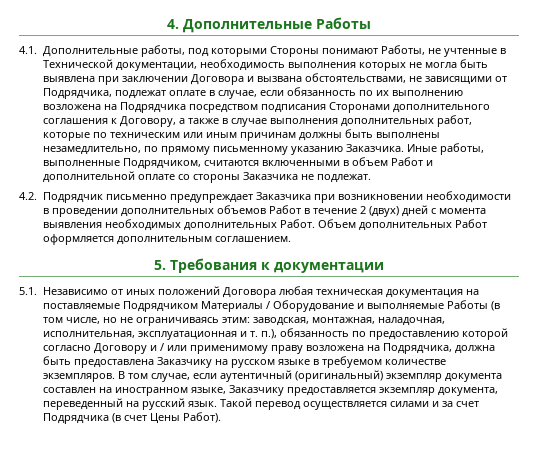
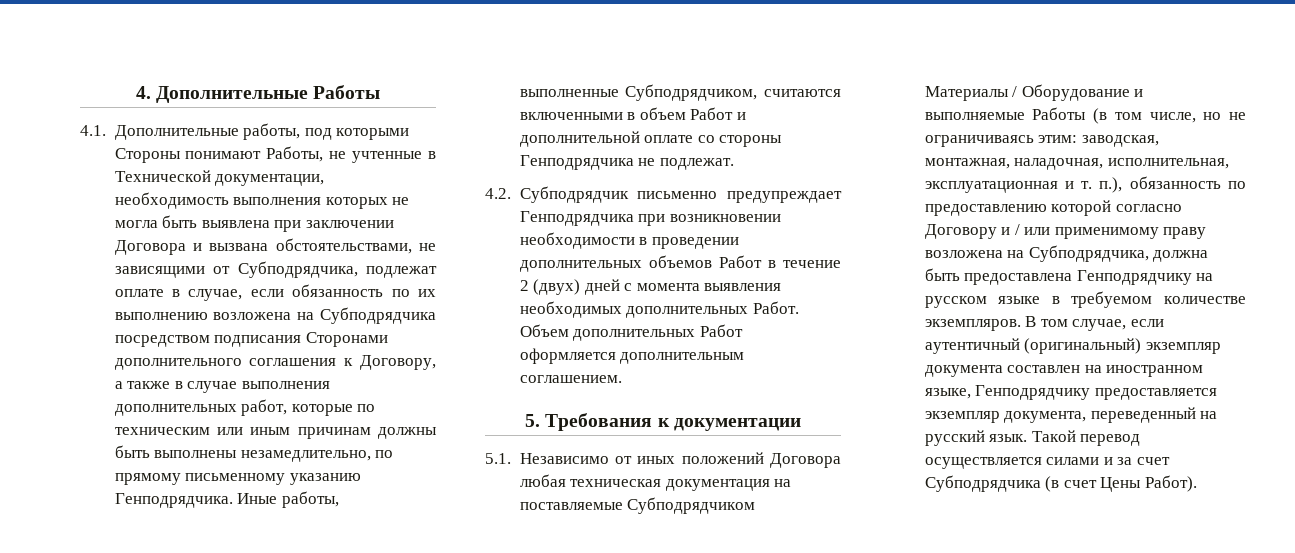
- 4.1. Дополнительные работы, под которыми Стороны понимают Работы, не учтенные в Технической документации, необходимость выполнения которых не могла быть выявлена при заключении Договора и вызвана обстоятельствами, не зависящими от Подрядчика, подлежат оплате в случае, если обязанность по их выполнению возложена на Подрядчика посредством подписания Сторонами дополнительного соглашения к Договору, а также в случае выполнения дополнительных работ, которые по техническим или иным причинам должны быть выполнены незамедлительно, по прямому письменному указанию Заказчика.
+ 4.1. Дополнительные работы, под которыми Стороны понимают Работы, не учтенные в Технической документации, необходимость выполнения которых не могла быть выявлена при заключении Договора и вызвана обстоятельствами, не зависящими от Субподрядчика, подлежат оплате в случае, если обязанность по их выполнению возложена на Субподрядчика посредством подписания Сторонами дополнительного соглашения к Договору, а также в случае выполнения дополнительных работ, которые по техническим или иным причинам должны быть выполнены незамедлительно, по прямому письменному указанию Генподрядчика.
- Иные работы, выполненные Подрядчиком, считаются включенными в объем Работ и дополнительной оплате со стороны Заказчика не подлежат.
+ Иные работы, выполненные Субподрядчиком, считаются включенными в объем Работ и дополнительной оплате со стороны Генподрядчика не подлежат.
- 4.2. Подрядчик письменно предупреждает Заказчика при возникновении необходимости в проведении дополнительных объемов Работ в течение 2 (двух) дней с момента выявления необходимых дополнительных Работ.
+ 4.2. Субподрядчик письменно предупреждает Генподрядчика при возникновении необходимости в проведении дополнительных объемов Работ в течение 2 (двух) дней с момента выявления необходимых дополнительных Работ.
- 5.1. Независимо от иных положений Договора любая техническая документация на поставляемые Подрядчиком Материалы / Оборудование и выполняемые Работы (в том числе, но не ограничиваясь этим: заводская, монтажная, наладочная, исполнительная, эксплуатационная и т. п.), обязанность по предоставлению которой согласно Договору и / или применимому праву возложена на Подрядчика, должна быть предоставлена Заказчику на русском языке в требуемом количестве экземпляров.
+ 5.1. Независимо от иных положений Договора любая техническая документация на поставляемые Субподрядчиком Материалы / Оборудование и выполняемые Работы (в том числе, но не ограничиваясь этим: заводская, монтажная, наладочная, исполнительная, эксплуатационная и т. п.), обязанность по предоставлению которой согласно Договору и / или применимому праву возложена на Субподрядчика, должна быть предоставлена Генподрядчику на русском языке в требуемом количестве экземпляров.
- В том случае, если аутентичный (оригинальный) экземпляр документа составлен на иностранном языке, Заказчику предоставляется экземпляр документа, переведенный на русский язык.
+ В том случае, если аутентичный (оригинальный) экземпляр документа составлен на иностранном языке, Генподрядчику предоставляется экземпляр документа, переведенный на русский язык.
- Такой перевод осуществляется силами и за счет Подрядчика (в счет Цены Работ).
+ Такой перевод осуществляется силами и за счет Субподрядчика (в счет Цены Работ).

